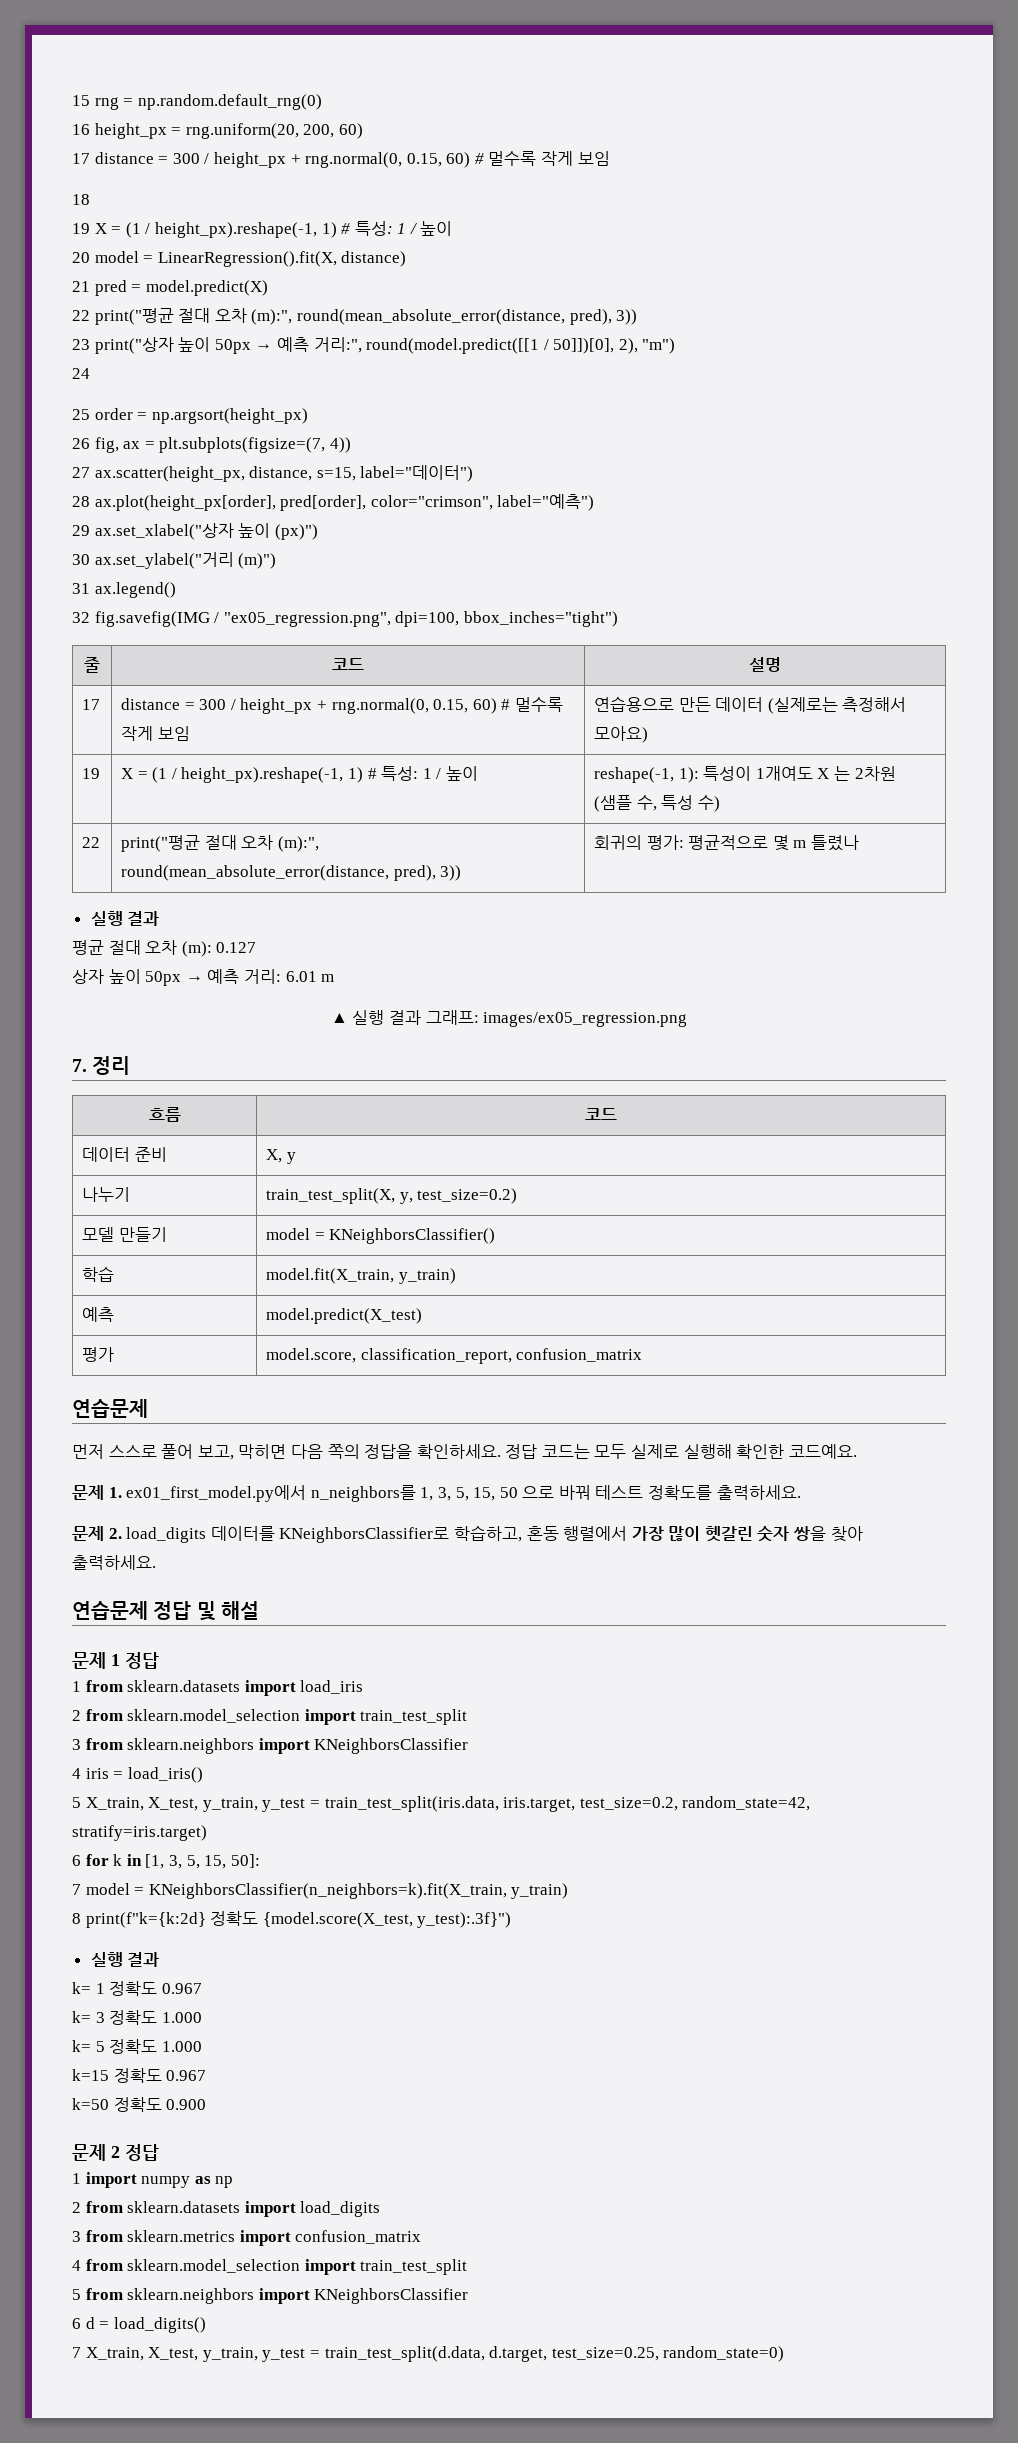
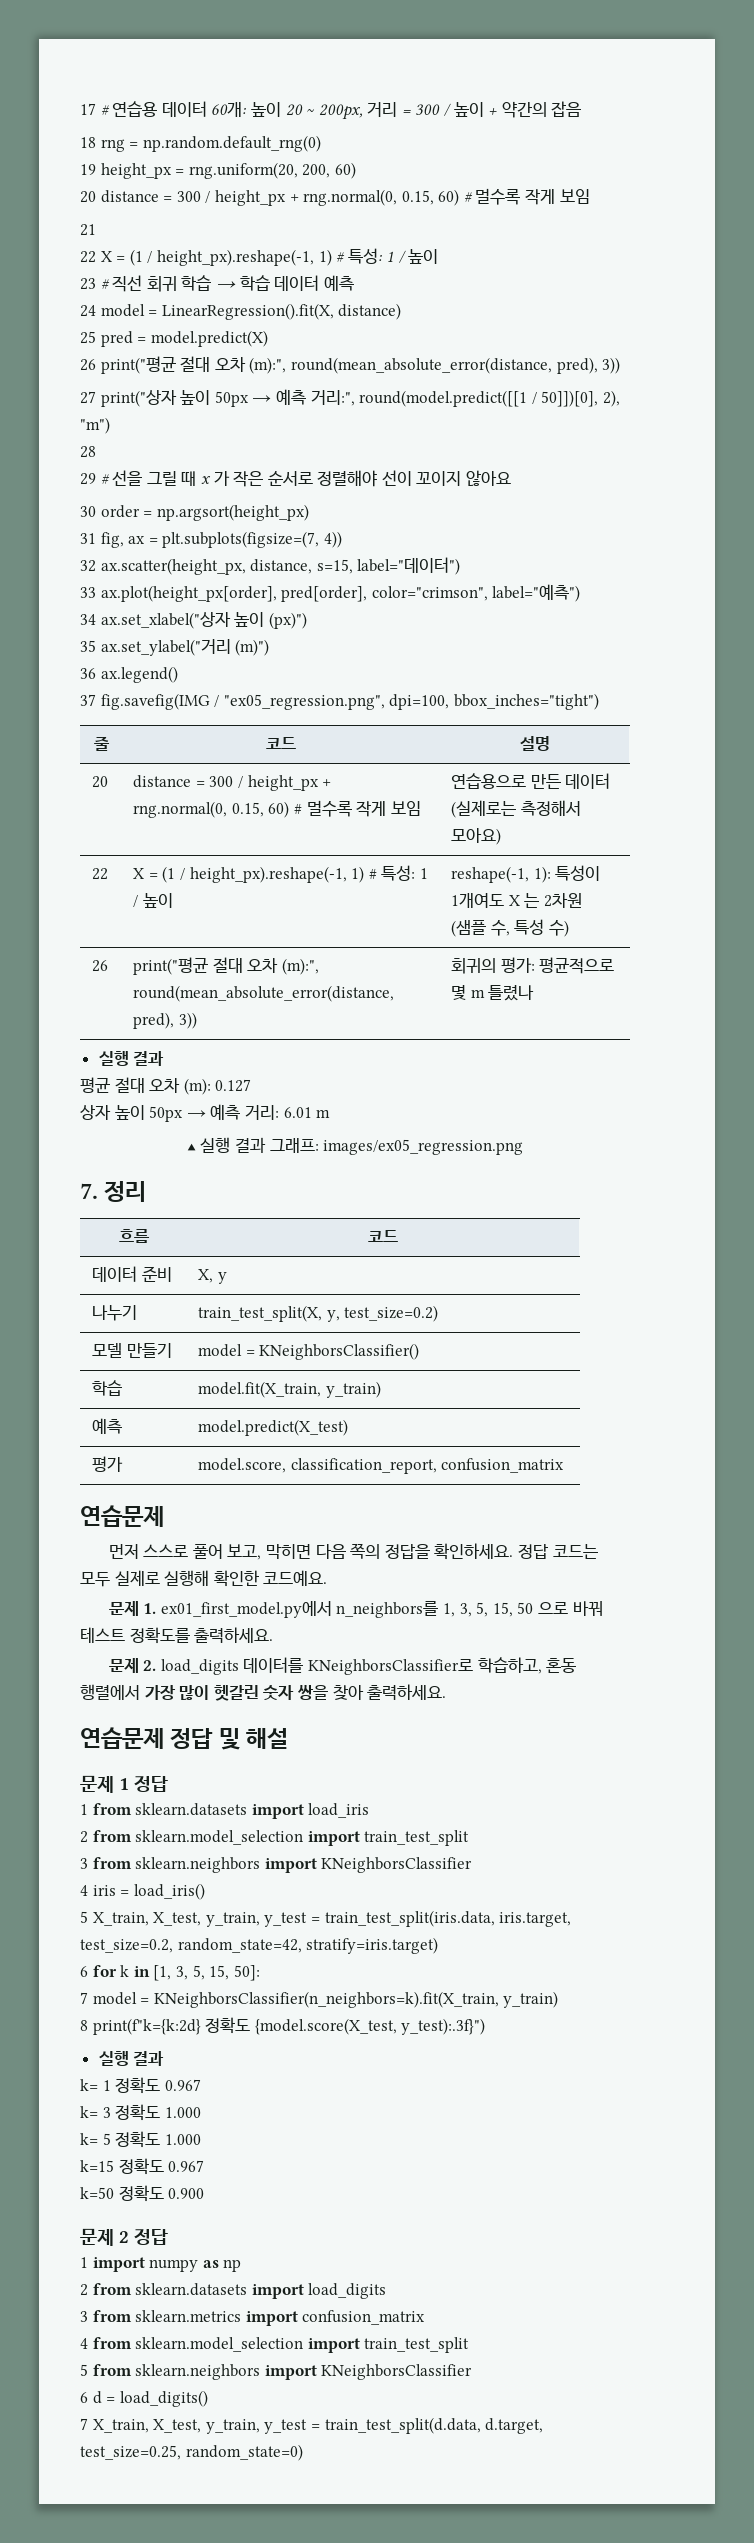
- 15 rng = np.random.default_rng(0)
+ 17 # 연습용 데이터 60개: 높이 20 ~ 200px, 거리 = 300 / 높이 + 약간의 잡음
+ 18 rng = np.random.default_rng(0)
- 16 height_px = rng.uniform(20, 200, 60)
+ 19 height_px = rng.uniform(20, 200, 60)
- 17 distance = 300 / height_px + rng.normal(0, 0.15, 60) # 멀수록 작게 보임
+ 20 distance = 300 / height_px + rng.normal(0, 0.15, 60) # 멀수록 작게 보임
- 18
- 19 X = (1 / height_px).reshape(-1, 1) # 특성: 1 / 높이
+ 21
+ 22 X = (1 / height_px).reshape(-1, 1) # 특성: 1 / 높이
- 20 model = LinearRegression().fit(X, distance)
+ 23 # 직선 회귀 학습 → 학습 데이터 예측
+ 24 model = LinearRegression().fit(X, distance)
- 21 pred = model.predict(X)
+ 25 pred = model.predict(X)
- 22 print("평균 절대 오차 (m):", round(mean_absolute_error(distance, pred), 3))
+ 26 print("평균 절대 오차 (m):", round(mean_absolute_error(distance, pred), 3))
- 23 print("상자 높이 50px → 예측 거리:", round(model.predict([[1 / 50]])[0], 2), "m")
+ 27 print("상자 높이 50px → 예측 거리:", round(model.predict([[1 / 50]])[0], 2), "m")
- 24
- 25 order = np.argsort(height_px)
+ 28
+ 29 # 선을 그릴 때 x 가 작은 순서로 정렬해야 선이 꼬이지 않아요
+ 30 order = np.argsort(height_px)
- 26 fig, ax = plt.subplots(figsize=(7, 4))
+ 31 fig, ax = plt.subplots(figsize=(7, 4))
- 27 ax.scatter(height_px, distance, s=15, label="데이터")
+ 32 ax.scatter(height_px, distance, s=15, label="데이터")
- 28 ax.plot(height_px[order], pred[order], color="crimson", label="예측")
+ 33 ax.plot(height_px[order], pred[order], color="crimson", label="예측")
- 29 ax.set_xlabel("상자 높이 (px)")
+ 34 ax.set_xlabel("상자 높이 (px)")
- 30 ax.set_ylabel("거리 (m)")
+ 35 ax.set_ylabel("거리 (m)")
- 31 ax.legend()
+ 36 ax.legend()
- 32 fig.savefig(IMG / "ex05_regression.png", dpi=100, bbox_inches="tight")
+ 37 fig.savefig(IMG / "ex05_regression.png", dpi=100, bbox_inches="tight")
- 17 | distance = 300 / height_px + rng.normal(0, 0.15, 60) # 멀수록 작게 보임 | 연습용으로 만든 데이터 (실제로는 측정해서 모아요)
+ 20 | distance = 300 / height_px + rng.normal(0, 0.15, 60) # 멀수록 작게 보임 | 연습용으로 만든 데이터 (실제로는 측정해서 모아요)
- 19 | X = (1 / height_px).reshape(-1, 1) # 특성: 1 / 높이 | reshape(-1, 1): 특성이 1개여도 X 는 2차원 (샘플 수, 특성 수)
+ 22 | X = (1 / height_px).reshape(-1, 1) # 특성: 1 / 높이 | reshape(-1, 1): 특성이 1개여도 X 는 2차원 (샘플 수, 특성 수)
- 22 | print("평균 절대 오차 (m):", round(mean_absolute_error(distance, pred), 3)) | 회귀의 평가: 평균적으로 몇 m 틀렸나
+ 26 | print("평균 절대 오차 (m):", round(mean_absolute_error(distance, pred), 3)) | 회귀의 평가: 평균적으로 몇 m 틀렸나

